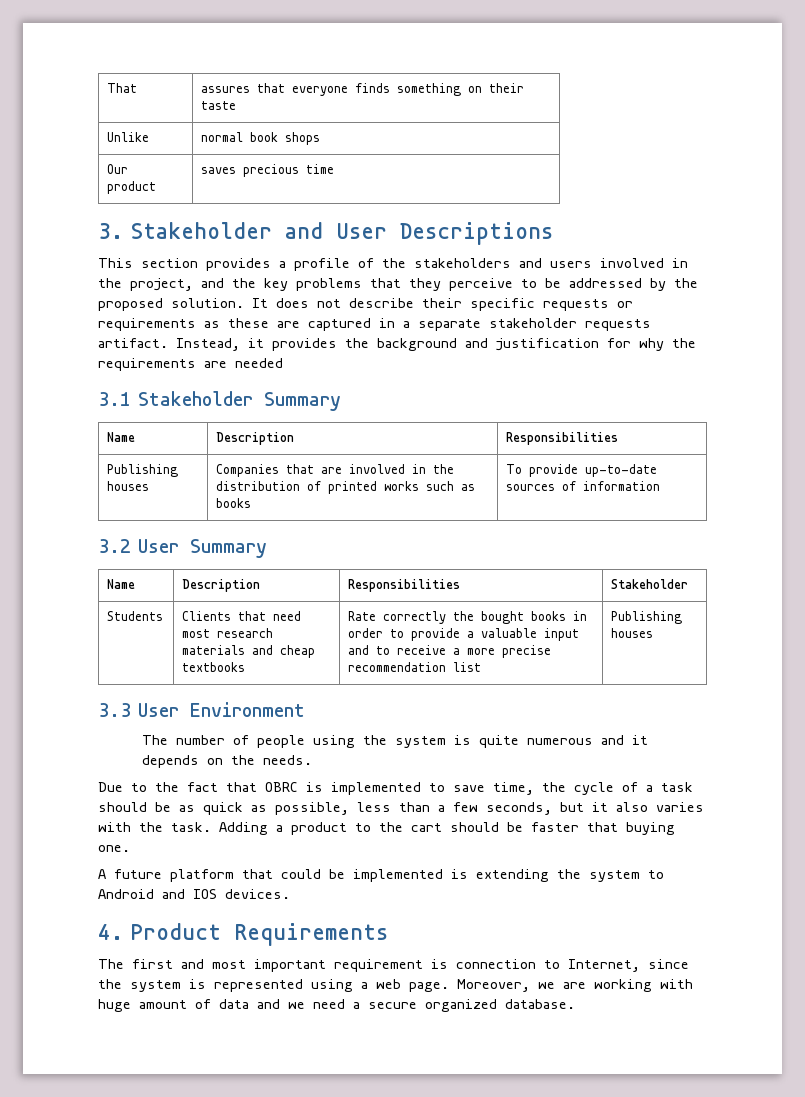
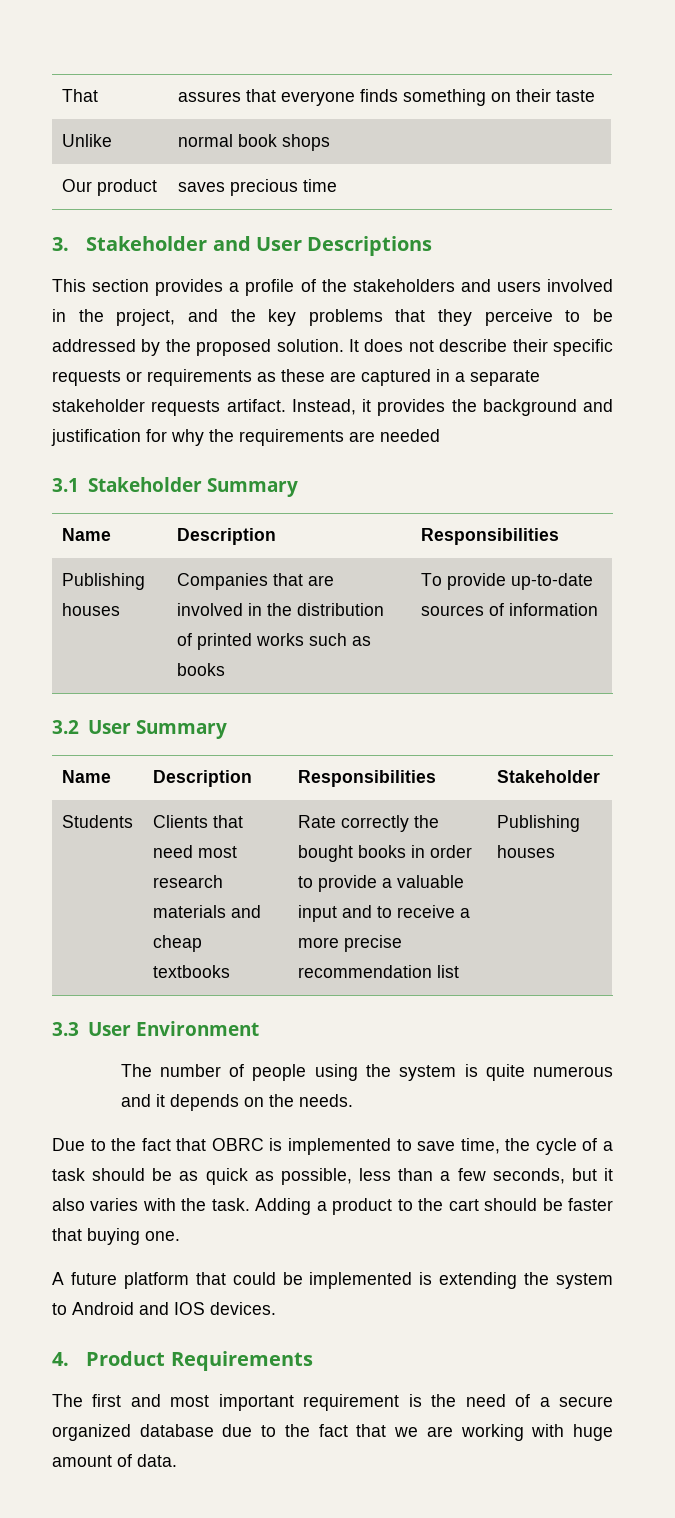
- The first and most important requirement is connection to Internet, since the system is represented using a web page. Moreover, we are working with huge amount of data and we need a secure organized database.
+ The first and most important requirement is the need of a secure organized database due to the fact that we are working with huge amount of data.

